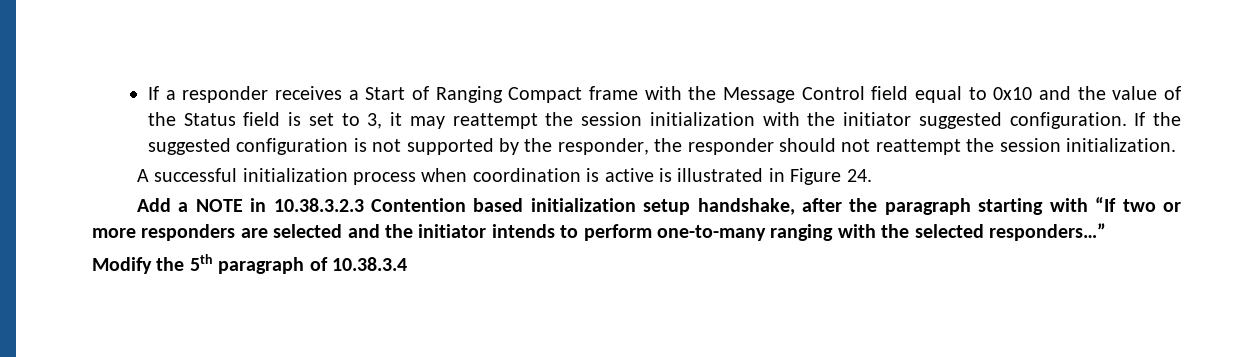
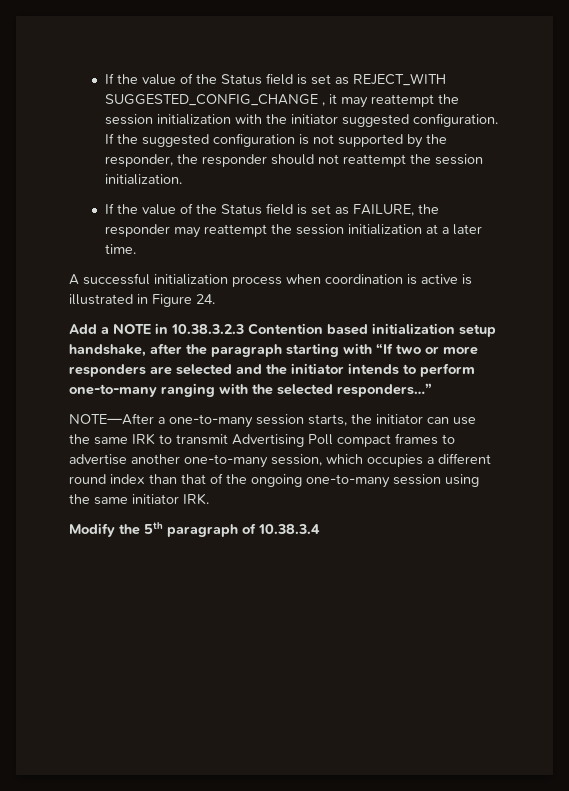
- If a responder receives a Start of Ranging Compact frame with the Message Control field equal to 0x10 and the value of the Status field is set to 3, it may reattempt the session initialization with the initiator suggested configuration.
+ If the value of the Status field is set as REJECT_WITH SUGGESTED_CONFIG_CHANGE , it may reattempt the session initialization with the initiator suggested configuration.
+ If the value of the Status field is set as FAILURE, the responder may reattempt the session initialization at a later time.
+ NOTE—After a one-to-many session starts, the initiator can use the same IRK to transmit Advertising Poll compact frames to advertise another one-to-many session, which occupies a different round index than that of the ongoing one-to-many session using the same initiator IRK.

